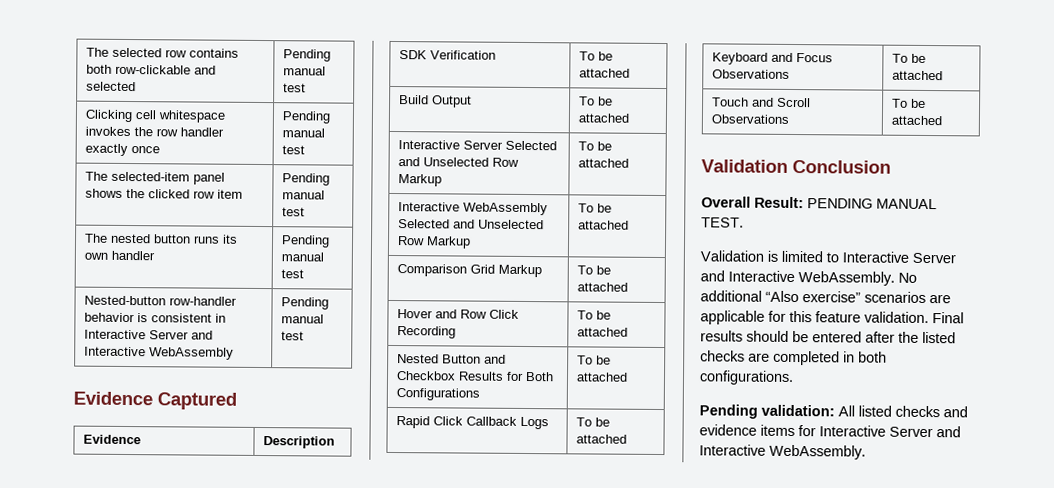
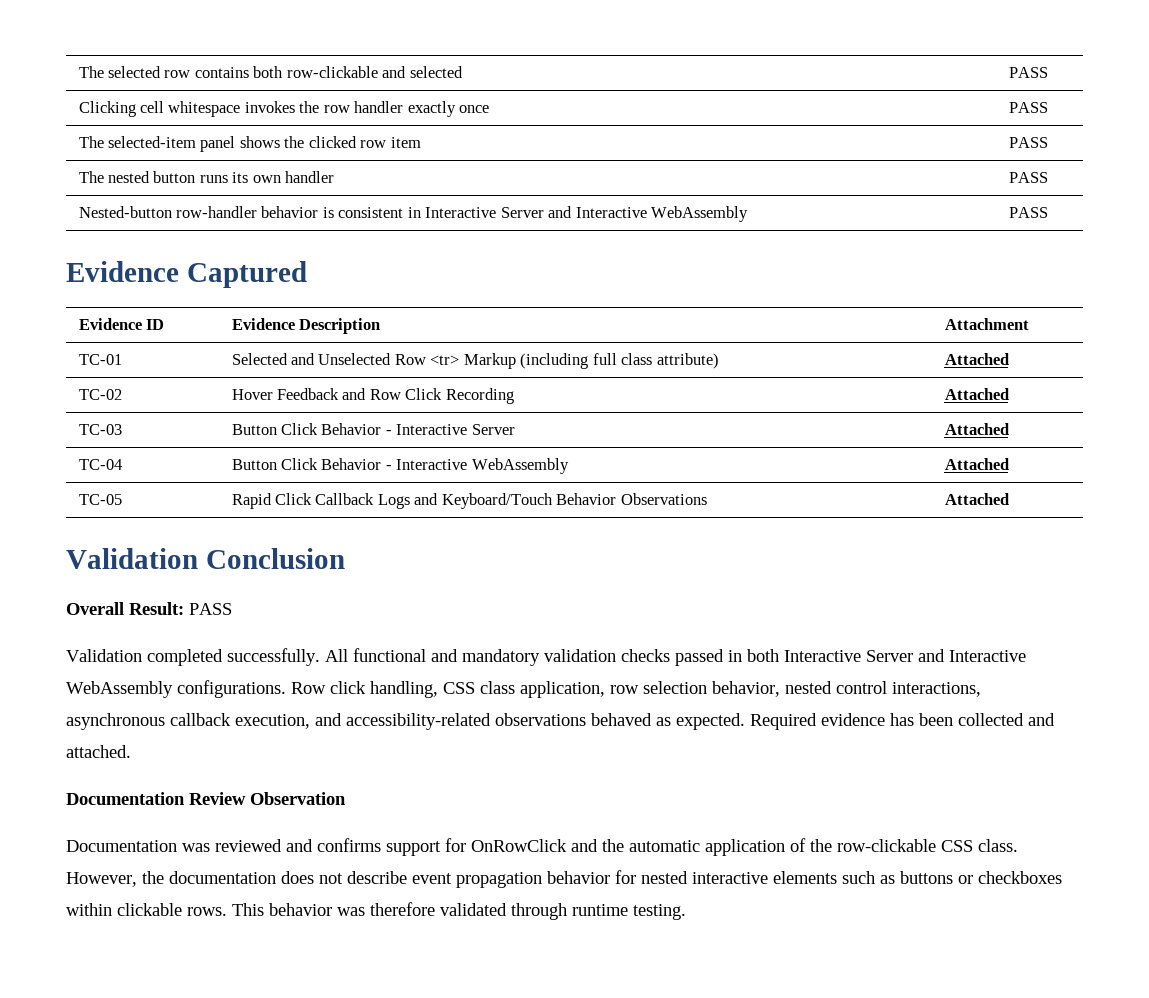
- The selected row contains both row-clickable and selected | Pending manual test
+ The selected row contains both row-clickable and selected | PASS
- Clicking cell whitespace invokes the row handler exactly once | Pending manual test
+ Clicking cell whitespace invokes the row handler exactly once | PASS
- The selected-item panel shows the clicked row item | Pending manual test
+ The selected-item panel shows the clicked row item | PASS
- The nested button runs its own handler | Pending manual test
+ The nested button runs its own handler | PASS
- Nested-button row-handler behavior is consistent in Interactive Server and Interactive WebAssembly | Pending manual test
+ Nested-button row-handler behavior is consistent in Interactive Server and Interactive WebAssembly | PASS
- Evidence | Description
- SDK Verification | To be attached
- Build Output | To be attached
- Interactive Server Selected and Unselected Row Markup | To be attached
- Interactive WebAssembly Selected and Unselected Row Markup | To be attached
- Comparison Grid Markup | To be attached
- Hover and Row Click Recording | To be attached
- Nested Button and Checkbox Results for Both Configurations | To be attached
- Rapid Click Callback Logs | To be attached
- Keyboard and Focus Observations | To be attached
- Touch and Scroll Observations | To be attached
+ Evidence ID | Evidence Description | Attachment
+ TC-01 | Selected and Unselected Row <tr> Markup (including full class attribute) | Attached
+ TC-02 | Hover Feedback and Row Click Recording | Attached
+ TC-03 | Button Click Behavior - Interactive Server | Attached
+ TC-04 | Button Click Behavior - Interactive WebAssembly | Attached
+ TC-05 | Rapid Click Callback Logs and Keyboard/Touch Behavior Observations | Attached
  Validation Conclusion
- Overall Result: PENDING MANUAL TEST.
- Validation is limited to Interactive Server and Interactive WebAssembly. No additional “Also exercise” scenarios are applicable for this feature validation. Final results should be entered after the listed checks are completed in both configurations.
- Pending validation: All listed checks and evidence items for Interactive Server and Interactive WebAssembly.
+ Overall Result: PASS
+ Validation completed successfully. All functional and mandatory validation checks passed in both Interactive Server and Interactive WebAssembly configurations. Row click handling, CSS class application, row selection behavior, nested control interactions, asynchronous callback execution, and accessibility-related observations behaved as expected. Required evidence has been collected and attached.
+ Documentation Review Observation
+ Documentation was reviewed and confirms support for OnRowClick and the automatic application of the row-clickable CSS class. However, the documentation does not describe event propagation behavior for nested interactive elements such as buttons or checkboxes within clickable rows. This behavior was therefore validated through runtime testing.

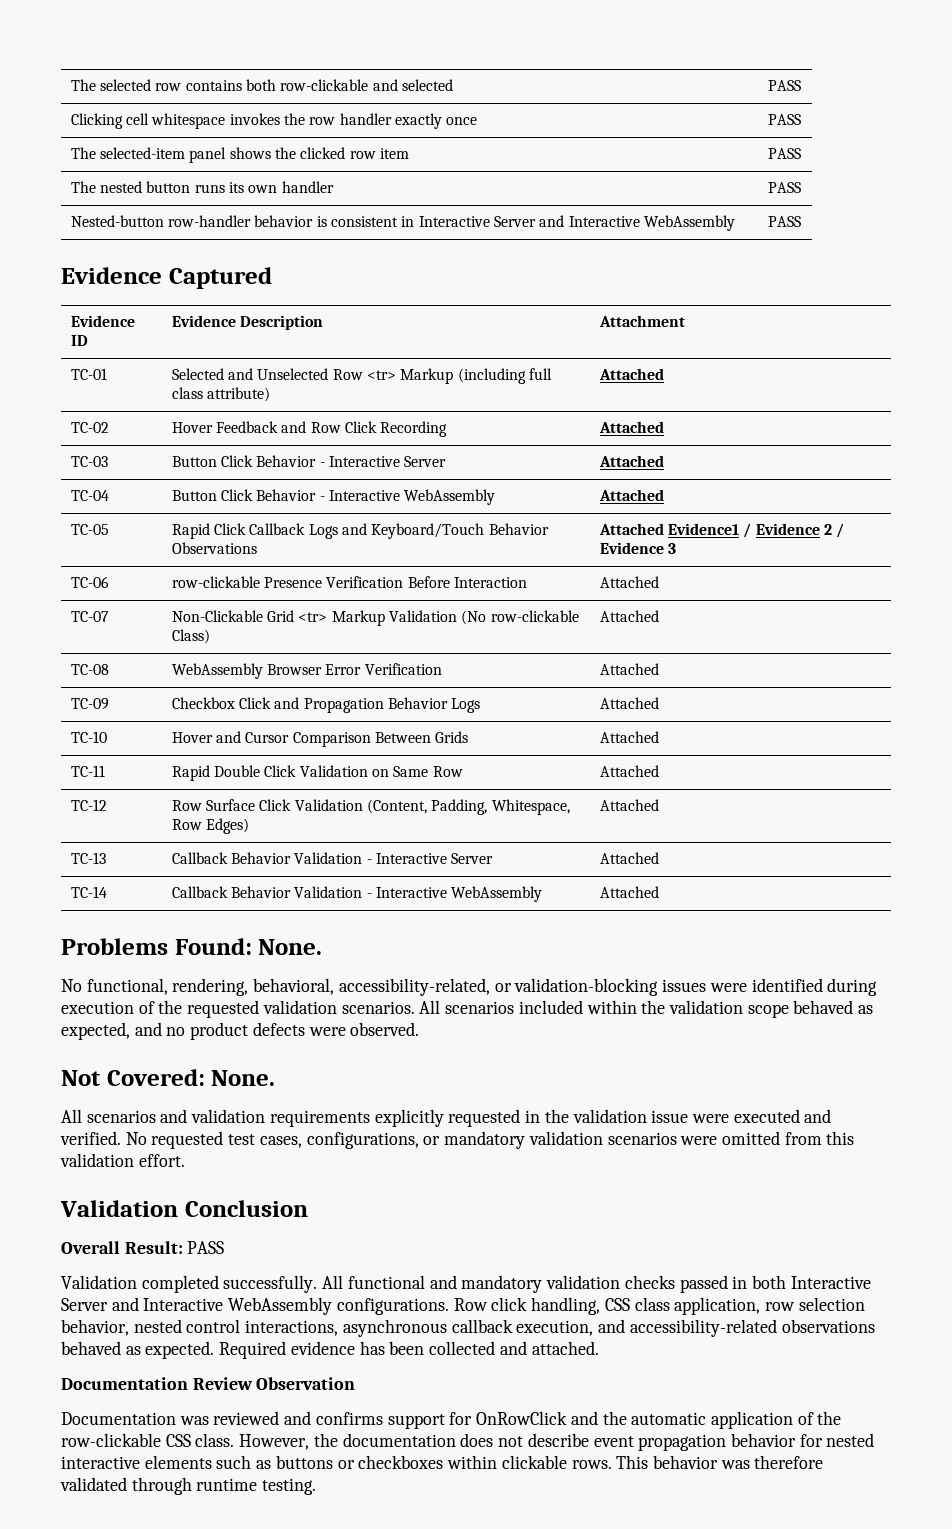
- TC-05 | Rapid Click Callback Logs and Keyboard/Touch Behavior Observations | Attached
+ TC-05 | Rapid Click Callback Logs and Keyboard/Touch Behavior Observations | Attached Evidence1 / Evidence 2 / Evidence 3
+ TC-06 | row-clickable Presence Verification Before Interaction | Attached
+ TC-07 | Non-Clickable Grid <tr> Markup Validation (No row-clickable Class) | Attached
+ TC-08 | WebAssembly Browser Error Verification | Attached
+ TC-09 | Checkbox Click and Propagation Behavior Logs | Attached
+ TC-10 | Hover and Cursor Comparison Between Grids | Attached
+ TC-11 | Rapid Double Click Validation on Same Row | Attached
+ TC-12 | Row Surface Click Validation (Content, Padding, Whitespace, Row Edges) | Attached
+ TC-13 | Callback Behavior Validation - Interactive Server | Attached
+ TC-14 | Callback Behavior Validation - Interactive WebAssembly | Attached
+ Problems Found: None.
+ No functional, rendering, behavioral, accessibility-related, or validation-blocking issues were identified during execution of the requested validation scenarios. All scenarios included within the validation scope behaved as expected, and no product defects were observed.
+ Not Covered: None.
+ All scenarios and validation requirements explicitly requested in the validation issue were executed and verified. No requested test cases, configurations, or mandatory validation scenarios were omitted from this validation effort.

